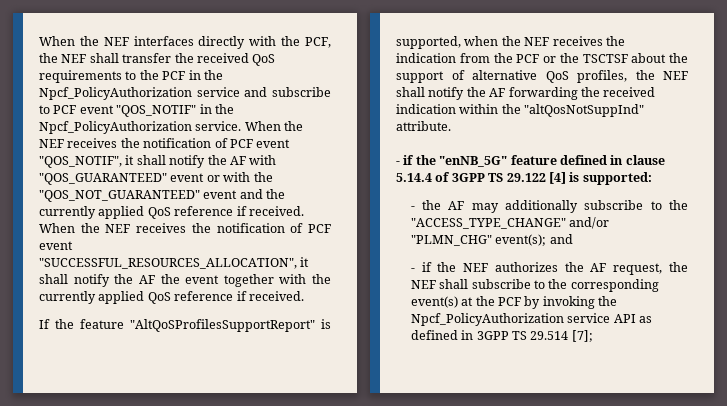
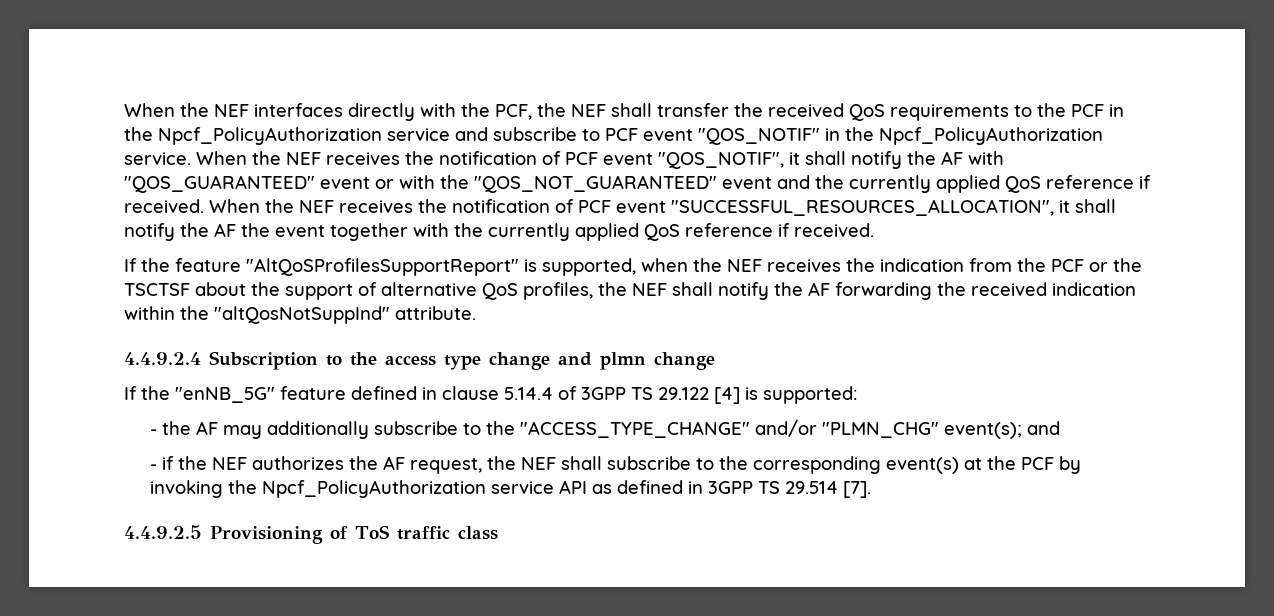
- - if the "enNB_5G" feature defined in clause 5.14.4 of 3GPP TS 29.122 [4] is supported:
+ 4.4.9.2.4 Subscription to the access type change and plmn change
+ If the "enNB_5G" feature defined in clause 5.14.4 of 3GPP TS 29.122 [4] is supported:
- - if the NEF authorizes the AF request, the NEF shall subscribe to the corresponding event(s) at the PCF by invoking the Npcf_PolicyAuthorization service API as defined in 3GPP TS 29.514 [7];
+ - if the NEF authorizes the AF request, the NEF shall subscribe to the corresponding event(s) at the PCF by invoking the Npcf_PolicyAuthorization service API as defined in 3GPP TS 29.514 [7].
+ 4.4.9.2.5 Provisioning of ToS traffic class

